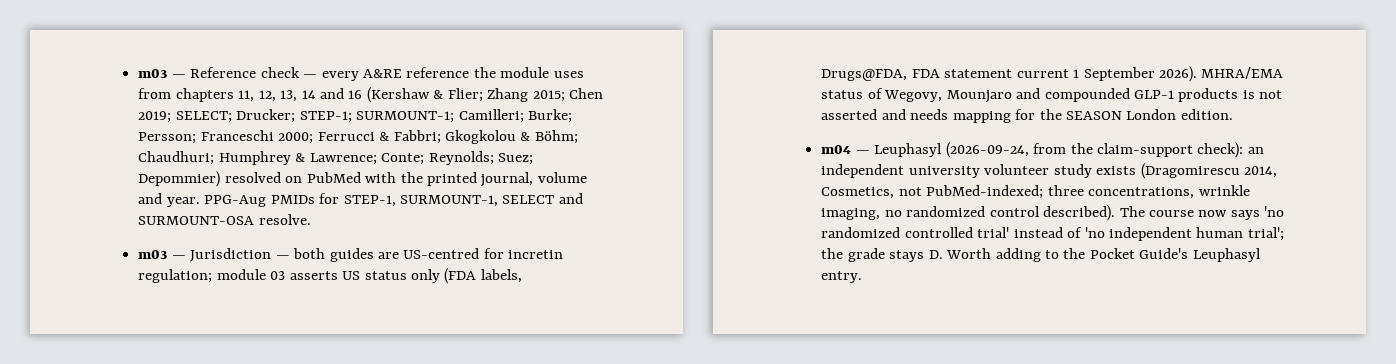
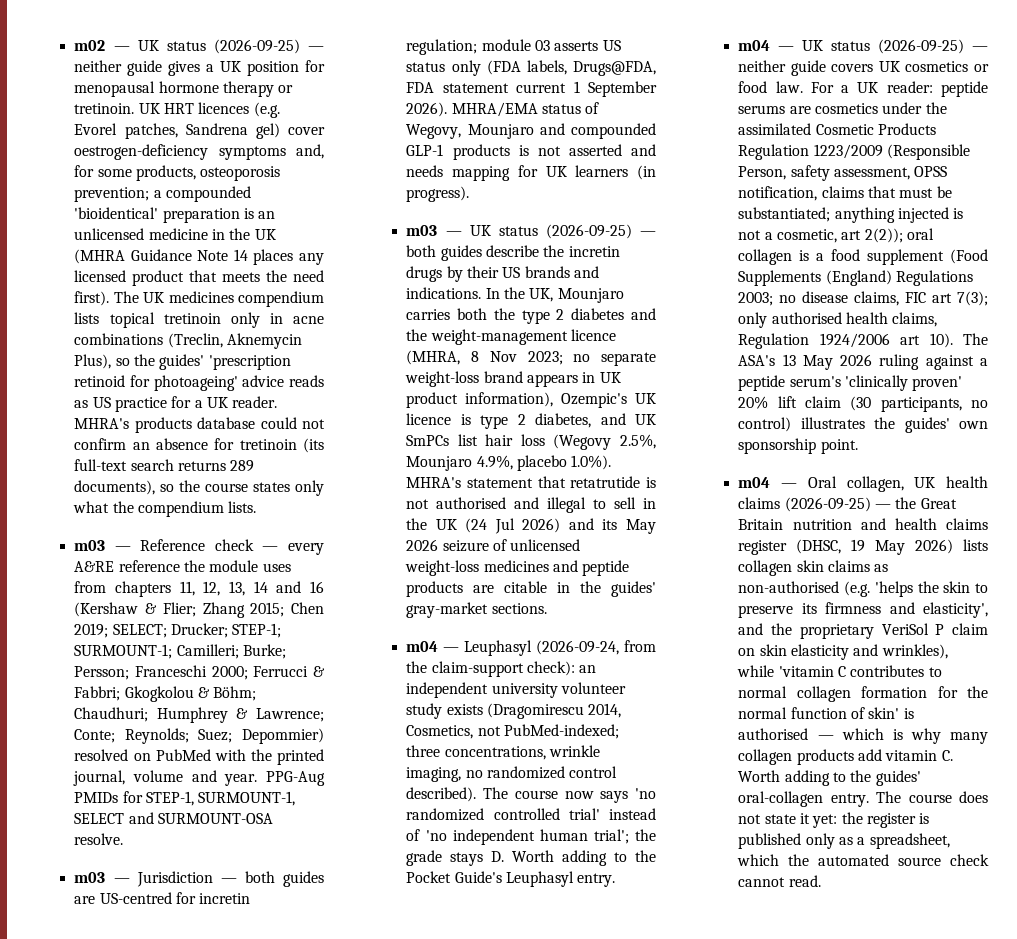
+ m02 — UK status (2026-09-25) — neither guide gives a UK position for menopausal hormone therapy or tretinoin. UK HRT licences (e.g. Evorel patches, Sandrena gel) cover oestrogen-deficiency symptoms and, for some products, osteoporosis prevention; a compounded 'bioidentical' preparation is an unlicensed medicine in the UK (MHRA Guidance Note 14 places any licensed product that meets the need first). The UK medicines compendium lists topical tretinoin only in acne combinations (Treclin, Aknemycin Plus), so the guides' 'prescription retinoid for photoageing' advice reads as US practice for a UK reader. MHRA's products database could not confirm an absence for tretinoin (its full-text search returns 289 documents), so the course states only what the compendium lists.
- MHRA/EMA status of Wegovy, Mounjaro and compounded GLP-1 products is not asserted and needs mapping for the SEASON London edition.
+ MHRA/EMA status of Wegovy, Mounjaro and compounded GLP-1 products is not asserted and needs mapping for UK learners (in progress).
+ m03 — UK status (2026-09-25) — both guides describe the incretin drugs by their US brands and indications. In the UK, Mounjaro carries both the type 2 diabetes and the weight-management licence (MHRA, 8 Nov 2023; no separate weight-loss brand appears in UK product information), Ozempic's UK licence is type 2 diabetes, and UK SmPCs list hair loss (Wegovy 2.5%, Mounjaro 4.9%, placebo 1.0%). MHRA's statement that retatrutide is not authorised and illegal to sell in the UK (24 Jul 2026) and its May 2026 seizure of unlicensed weight-loss medicines and peptide products are citable in the guides' gray-market sections.
+ m04 — UK status (2026-09-25) — neither guide covers UK cosmetics or food law. For a UK reader: peptide serums are cosmetics under the assimilated Cosmetic Products Regulation 1223/2009 (Responsible Person, safety assessment, OPSS notification, claims that must be substantiated; anything injected is not a cosmetic, art 2(2)); oral collagen is a food supplement (Food Supplements (England) Regulations 2003; no disease claims, FIC art 7(3); only authorised health claims, Regulation 1924/2006 art 10). The ASA's 13 May 2026 ruling against a peptide serum's 'clinically proven' 20% lift claim (30 participants, no control) illustrates the guides' own sponsorship point.
+ m04 — Oral collagen, UK health claims (2026-09-25) — the Great Britain nutrition and health claims register (DHSC, 19 May 2026) lists collagen skin claims as non-authorised (e.g. 'helps the skin to preserve its firmness and elasticity', and the proprietary VeriSol P claim on skin elasticity and wrinkles), while 'vitamin C contributes to normal collagen formation for the normal function of skin' is authorised — which is why many collagen products add vitamin C. Worth adding to the guides' oral-collagen entry. The course does not state it yet: the register is published only as a spreadsheet, which the automated source check cannot read.

